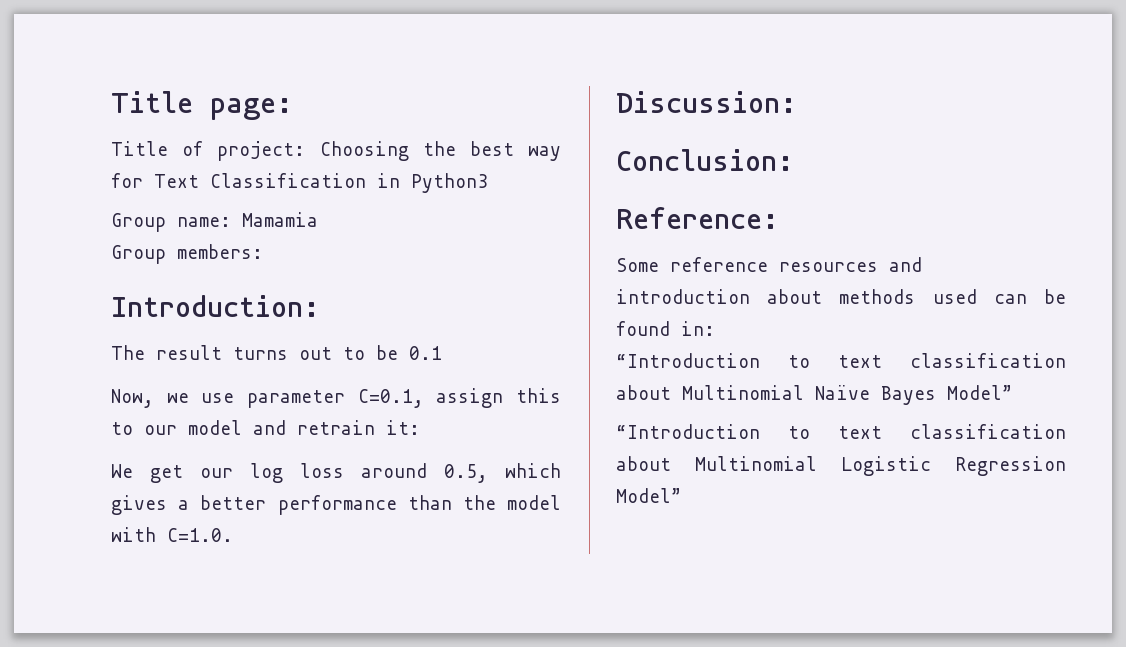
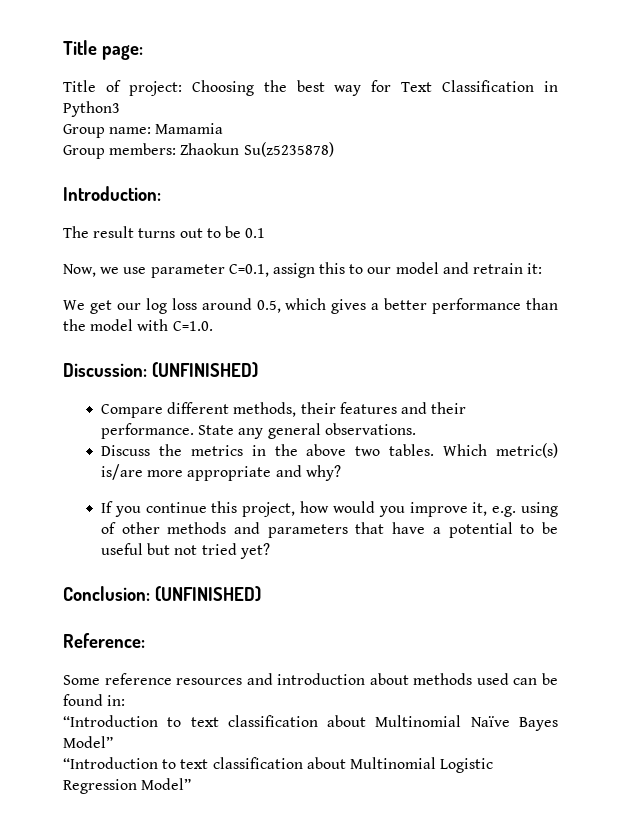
- Group members:
+ Group members: Zhaokun Su(z5235878)
- Discussion:
+ Discussion: (UNFINISHED)
+ Compare different methods, their features and their performance. State any general observations.
+ Discuss the metrics in the above two tables. Which metric(s) is/are more appropriate and why?
+ If you continue this project, how would you improve it, e.g. using of other methods and parameters that have a potential to be useful but not tried yet?
- Conclusion:
+ Conclusion: (UNFINISHED)

